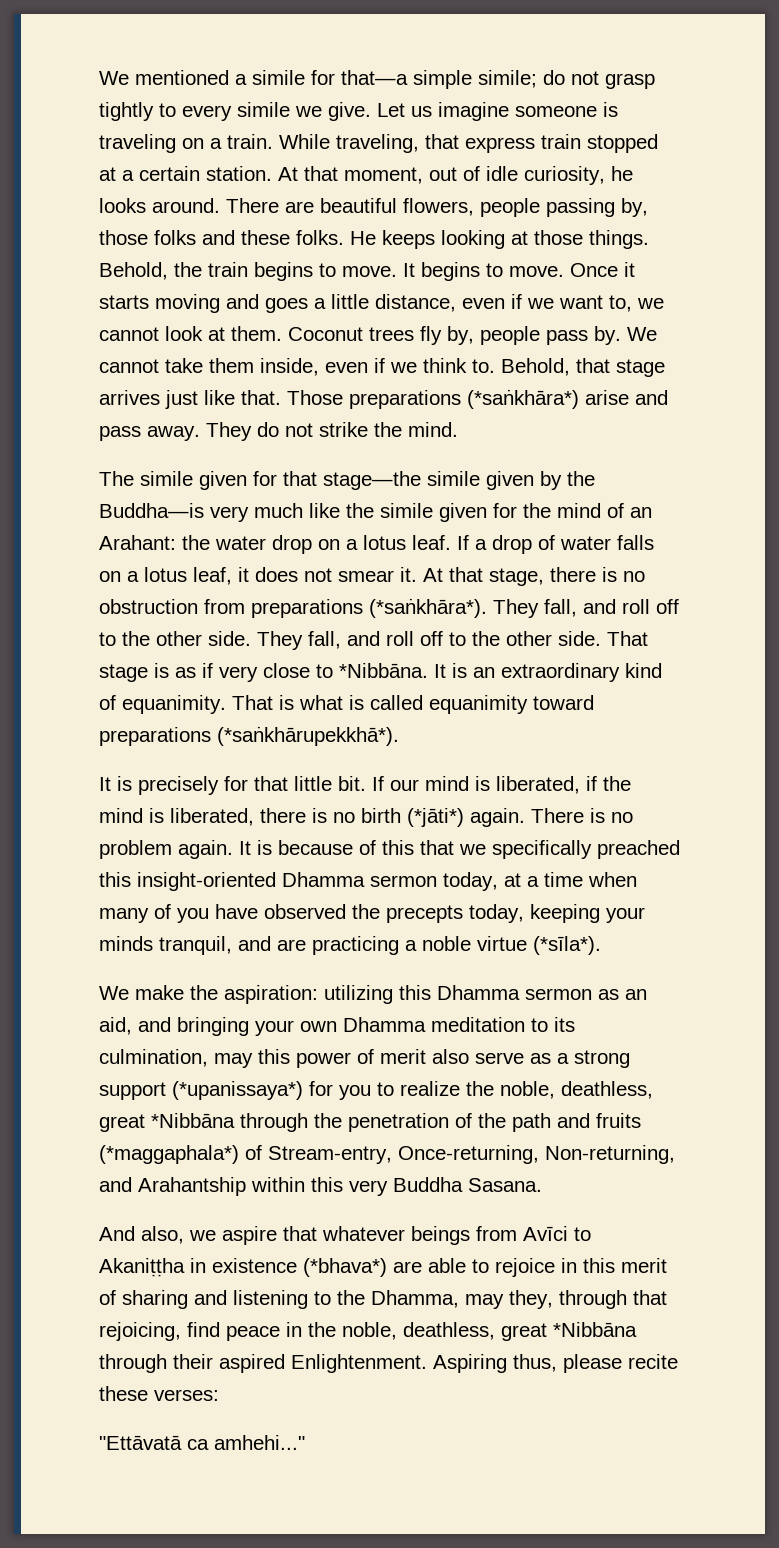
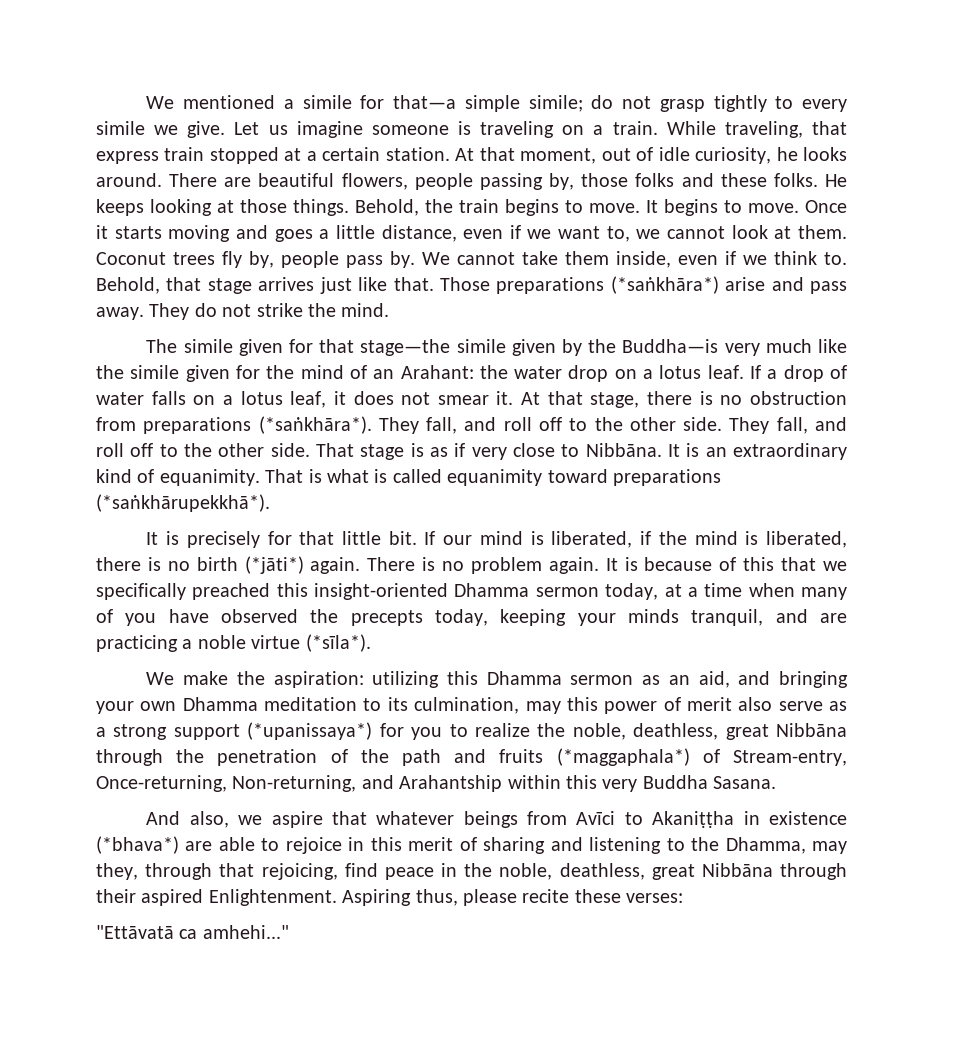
- That stage is as if very close to *Nibbāna.
+ That stage is as if very close to Nibbāna.
- We make the aspiration: utilizing this Dhamma sermon as an aid, and bringing your own Dhamma meditation to its culmination, may this power of merit also serve as a strong support (*upanissaya*) for you to realize the noble, deathless, great *Nibbāna through the penetration of the path and fruits (*maggaphala*) of Stream-entry, Once-returning, Non-returning, and Arahantship within this very Buddha Sasana.
+ We make the aspiration: utilizing this Dhamma sermon as an aid, and bringing your own Dhamma meditation to its culmination, may this power of merit also serve as a strong support (*upanissaya*) for you to realize the noble, deathless, great Nibbāna through the penetration of the path and fruits (*maggaphala*) of Stream-entry, Once-returning, Non-returning, and Arahantship within this very Buddha Sasana.
- And also, we aspire that whatever beings from Avīci to Akaniṭṭha in existence (*bhava*) are able to rejoice in this merit of sharing and listening to the Dhamma, may they, through that rejoicing, find peace in the noble, deathless, great *Nibbāna through their aspired Enlightenment.
+ And also, we aspire that whatever beings from Avīci to Akaniṭṭha in existence (*bhava*) are able to rejoice in this merit of sharing and listening to the Dhamma, may they, through that rejoicing, find peace in the noble, deathless, great Nibbāna through their aspired Enlightenment.

